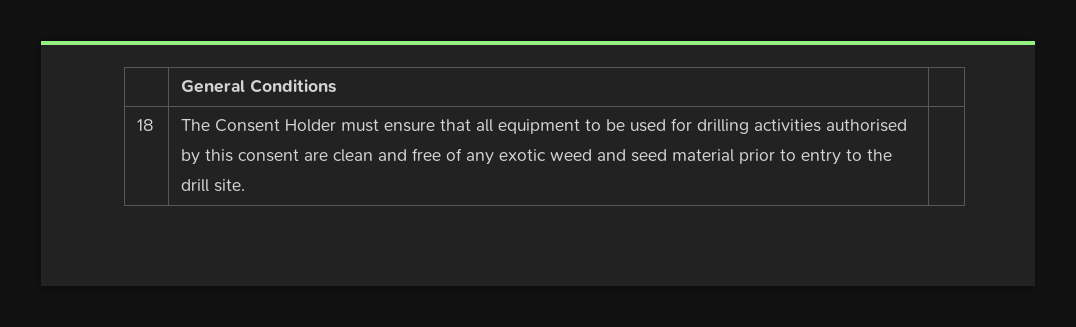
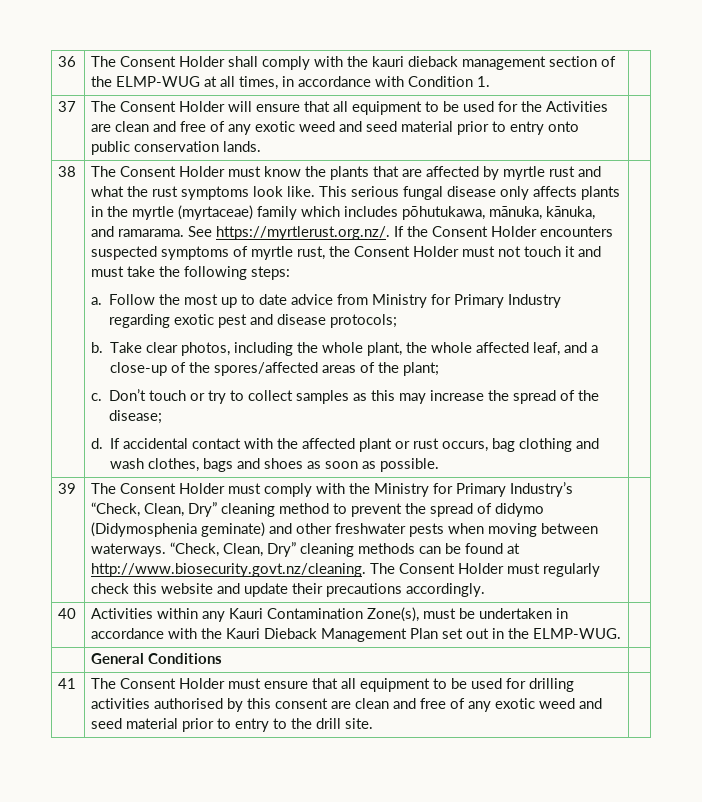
+ 36 | The Consent Holder shall comply with the kauri dieback management section of the ELMP-WUG at all times, in accordance with Condition 1. |
+ 37 | The Consent Holder will ensure that all equipment to be used for the Activities are clean and free of any exotic weed and seed material prior to entry onto public conservation lands. |
+ 38 | The Consent Holder must know the plants that are affected by myrtle rust and what the rust symptoms look like. This serious fungal disease only affects plants in the myrtle (myrtaceae) family which includes pōhutukawa, mānuka, kānuka, and ramarama. See https://myrtlerust.org.nz/. If the Consent Holder encounters suspected symptoms of myrtle rust, the Consent Holder must not touch it and must take the following steps:
+ a. Follow the most up to date advice from Ministry for Primary Industry regarding exotic pest and disease protocols;
+ b. Take clear photos, including the whole plant, the whole affected leaf, and a close-up of the spores/affected areas of the plant;
+ c. Don’t touch or try to collect samples as this may increase the spread of the disease;
+ d. If accidental contact with the affected plant or rust occurs, bag clothing and wash clothes, bags and shoes as soon as possible. |
+ 39 | The Consent Holder must comply with the Ministry for Primary Industry’s “Check, Clean, Dry” cleaning method to prevent the spread of didymo (Didymosphenia geminate) and other freshwater pests when moving between waterways. “Check, Clean, Dry” cleaning methods can be found at http://www.biosecurity.govt.nz/cleaning. The Consent Holder must regularly check this website and update their precautions accordingly. |
+ 40 | Activities within any Kauri Contamination Zone(s), must be undertaken in accordance with the Kauri Dieback Management Plan set out in the ELMP-WUG. |
- 18 | The Consent Holder must ensure that all equipment to be used for drilling activities authorised by this consent are clean and free of any exotic weed and seed material prior to entry to the drill site. |
+ 41 | The Consent Holder must ensure that all equipment to be used for drilling activities authorised by this consent are clean and free of any exotic weed and seed material prior to entry to the drill site. |

